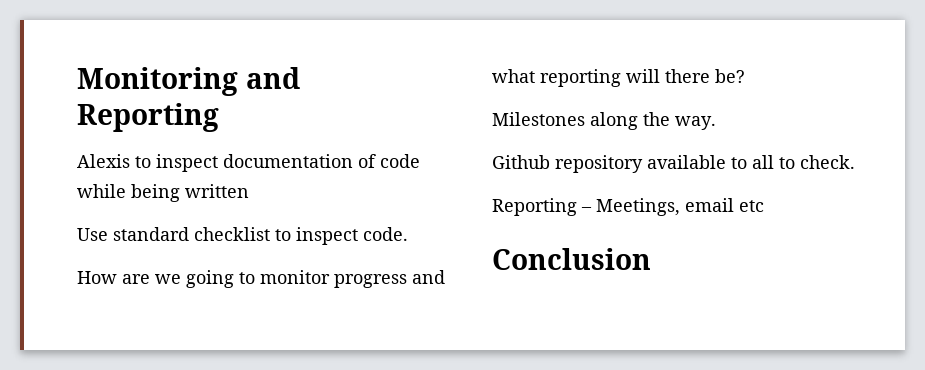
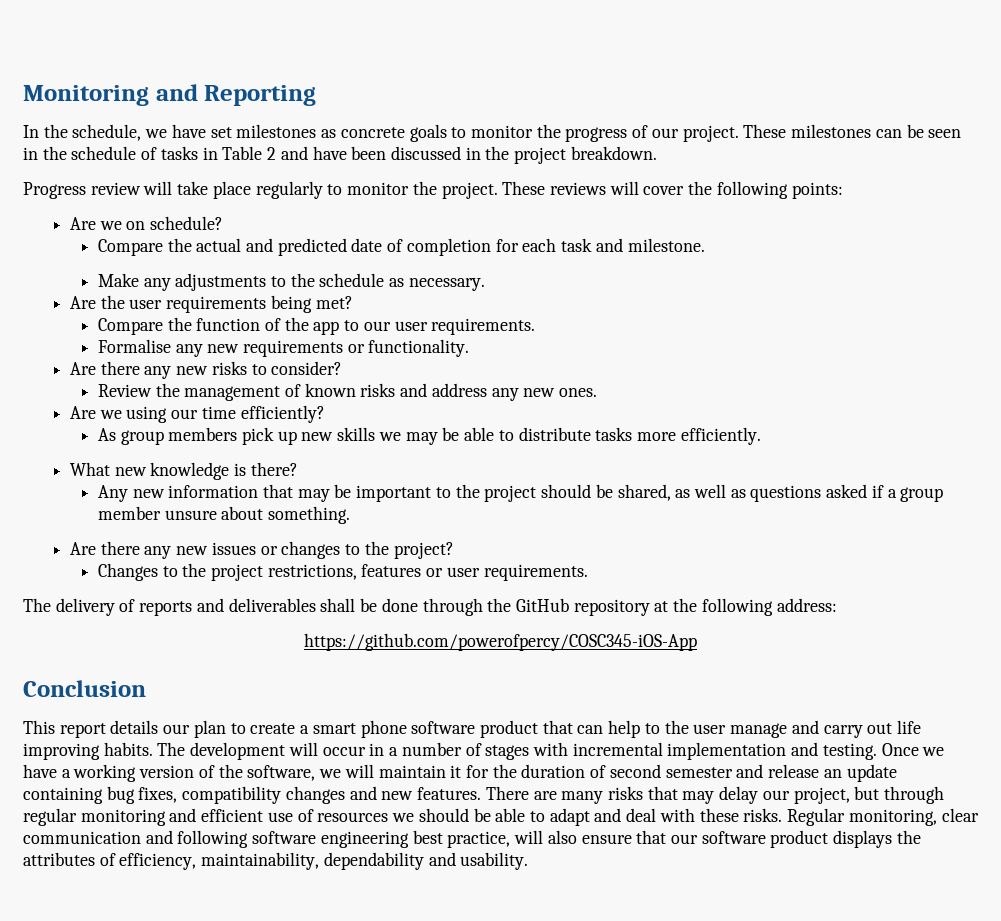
- Alexis to inspect documentation of code while being written
- Use standard checklist to inspect code.
- How are we going to monitor progress and what reporting will there be?
- Milestones along the way.
- Github repository available to all to check.
- Reporting – Meetings, email etc
+ In the schedule, we have set milestones as concrete goals to monitor the progress of our project. These milestones can be seen in the schedule of tasks in Table 2 and have been discussed in the project breakdown.
+ Progress review will take place regularly to monitor the project. These reviews will cover the following points:
+ Are we on schedule?
+ Compare the actual and predicted date of completion for each task and milestone.
+ Make any adjustments to the schedule as necessary.
+ Are the user requirements being met?
+ Compare the function of the app to our user requirements.
+ Formalise any new requirements or functionality.
+ Are there any new risks to consider?
+ Review the management of known risks and address any new ones.
+ Are we using our time efficiently?
+ As group members pick up new skills we may be able to distribute tasks more efficiently.
+ What new knowledge is there?
+ Any new information that may be important to the project should be shared, as well as questions asked if a group member unsure about something.
+ Are there any new issues or changes to the project?
+ Changes to the project restrictions, features or user requirements.
+ The delivery of reports and deliverables shall be done through the GitHub repository at the following address:
+ https://github.com/powerofpercy/COSC345-iOS-App
  Conclusion
+ This report details our plan to create a smart phone software product that can help to the user manage and carry out life improving habits. The development will occur in a number of stages with incremental implementation and testing. Once we have a working version of the software, we will maintain it for the duration of second semester and release an update containing bug fixes, compatibility changes and new features. There are many risks that may delay our project, but through regular monitoring and efficient use of resources we should be able to adapt and deal with these risks. Regular monitoring, clear communication and following software engineering best practice, will also ensure that our software product displays the attributes of efficiency, maintainability, dependability and usability.

